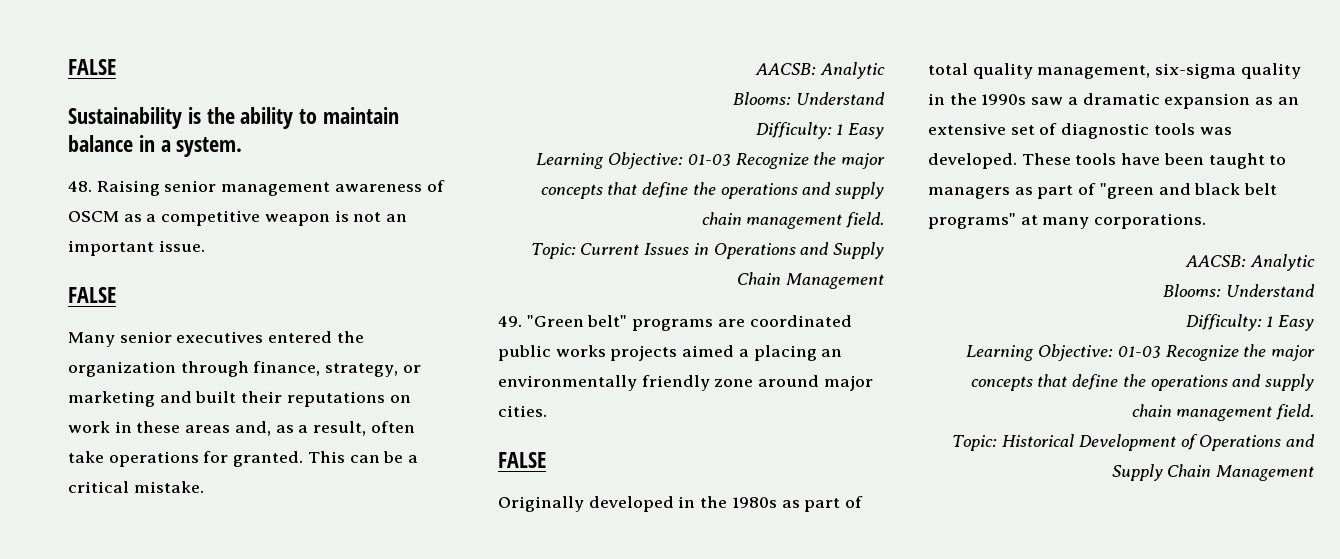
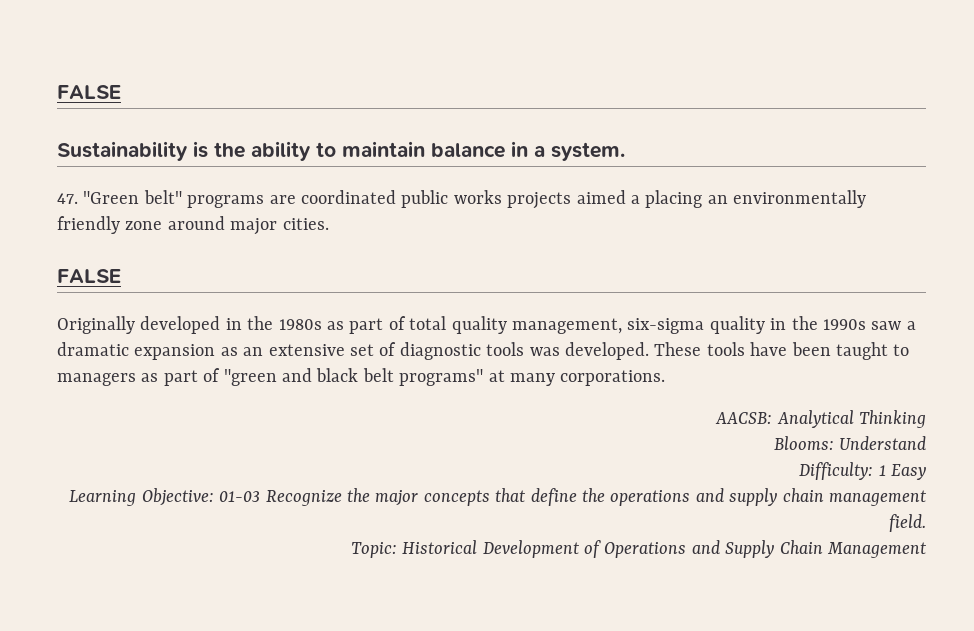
- 48. Raising senior management awareness of OSCM as a competitive weapon is not an important issue.
- FALSE
- Many senior executives entered the organization through finance, strategy, or marketing and built their reputations on work in these areas and, as a result, often take operations for granted. This can be a critical mistake.
- AACSB: Analytic
- Blooms: Understand
- Difficulty: 1 Easy
- Learning Objective: 01-03 Recognize the major concepts that define the operations and supply chain management field.
- Topic: Current Issues in Operations and Supply Chain Management
- 49. "Green belt" programs are coordinated public works projects aimed a placing an environmentally friendly zone around major cities.
+ 47. "Green belt" programs are coordinated public works projects aimed a placing an environmentally friendly zone around major cities.
  These tools have been taught to managers as part of "green and black belt programs" at many corporations.
- AACSB: Analytic
+ AACSB: Analytical Thinking

